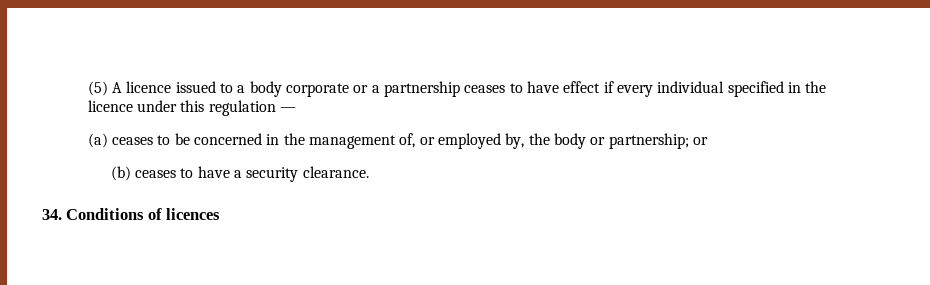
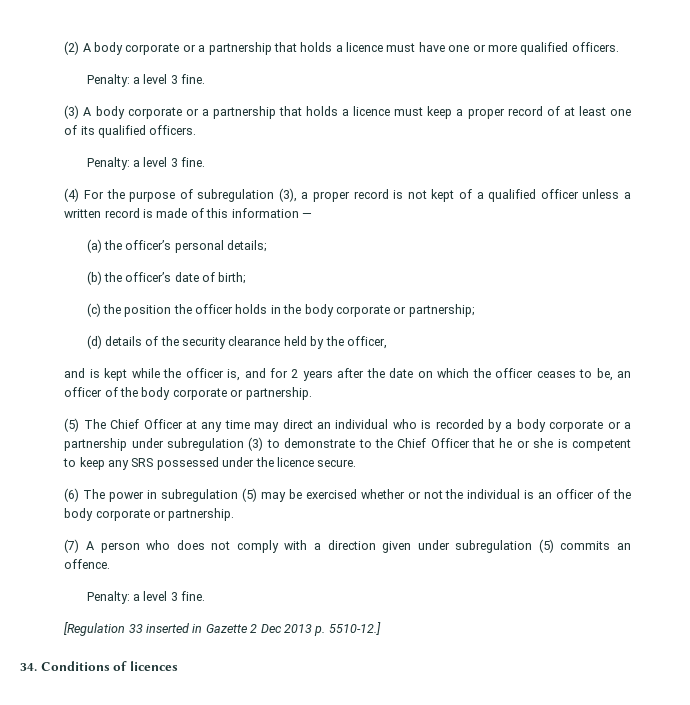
- (5) A licence issued to a body corporate or a partnership ceases to have effect if every individual specified in the licence under this regulation —
- (a) ceases to be concerned in the management of, or employed by, the body or partnership; or
- (b) ceases to have a security clearance.
+ (2) A body corporate or a partnership that holds a licence must have one or more qualified officers.
+ Penalty: a level 3 fine.
+ (3) A body corporate or a partnership that holds a licence must keep a proper record of at least one of its qualified officers.
+ Penalty: a level 3 fine.
+ (4) For the purpose of subregulation (3), a proper record is not kept of a qualified officer unless a written record is made of this information —
+ (a) the officer’s personal details;
+ (b) the officer’s date of birth;
+ (c) the position the officer holds in the body corporate or partnership;
+ (d) details of the security clearance held by the officer,
+ and is kept while the officer is, and for 2 years after the date on which the officer ceases to be, an officer of the body corporate or partnership.
+ (5) The Chief Officer at any time may direct an individual who is recorded by a body corporate or a partnership under subregulation (3) to demonstrate to the Chief Officer that he or she is competent to keep any SRS possessed under the licence secure.
+ (6) The power in subregulation (5) may be exercised whether or not the individual is an officer of the body corporate or partnership.
+ (7) A person who does not comply with a direction given under subregulation (5) commits an offence.
+ Penalty: a level 3 fine.
+ [Regulation 33 inserted in Gazette 2 Dec 2013 p. 5510-12.]

